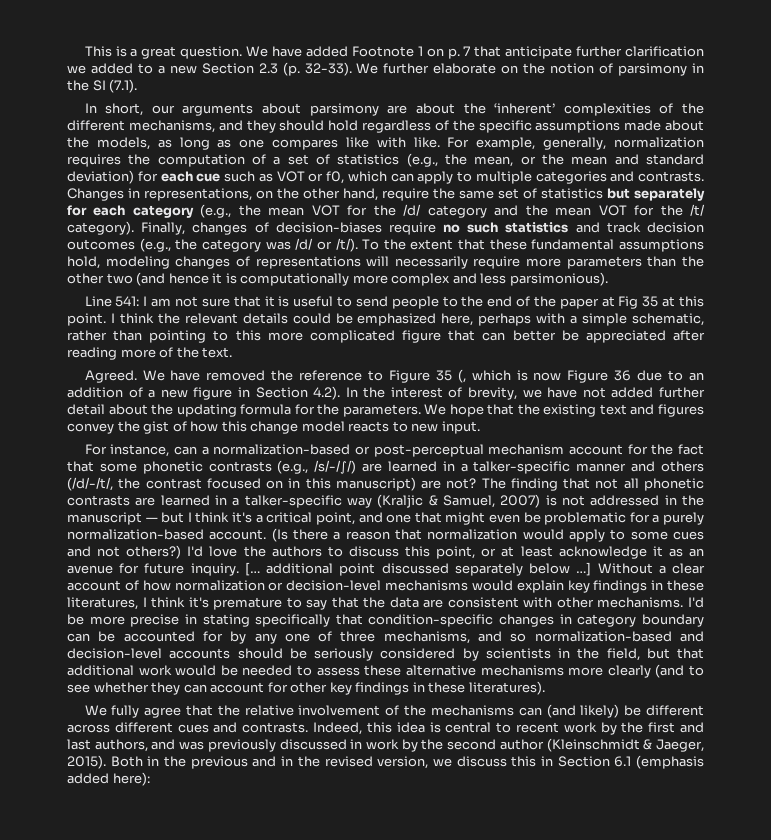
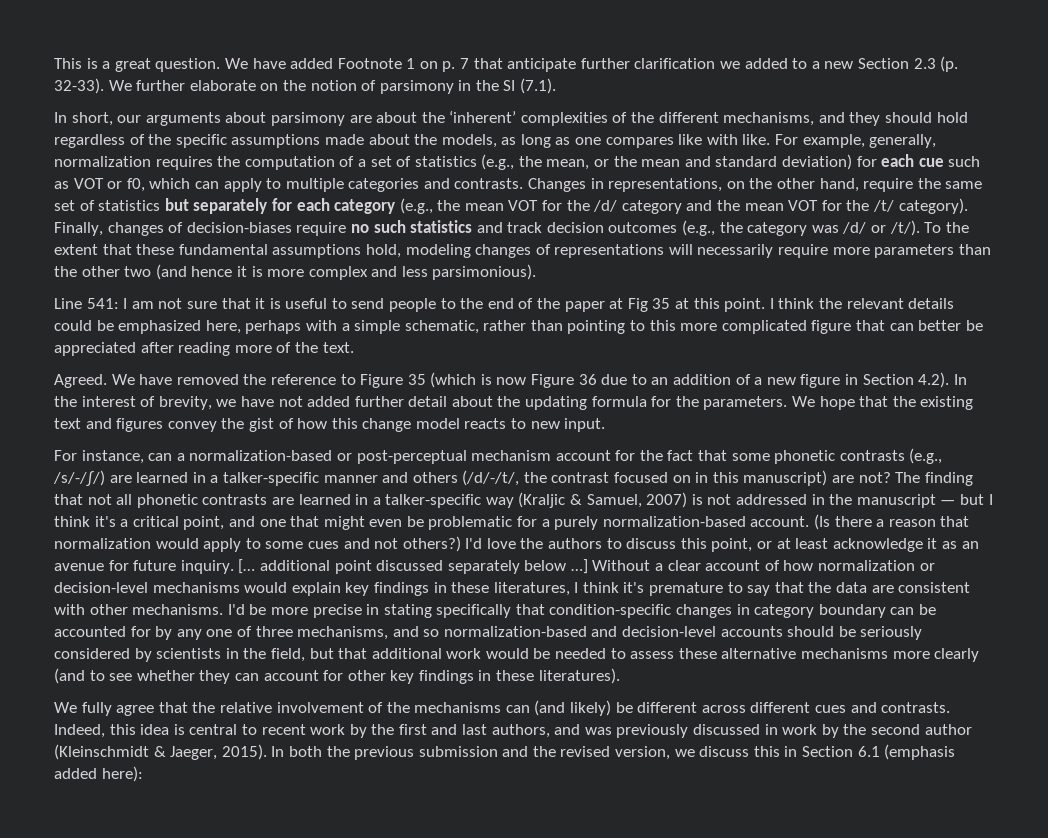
- To the extent that these fundamental assumptions hold, modeling changes of representations will necessarily require more parameters than the other two (and hence it is computationally more complex and less parsimonious).
+ To the extent that these fundamental assumptions hold, modeling changes of representations will necessarily require more parameters than the other two (and hence it is more complex and less parsimonious).
- We have removed the reference to Figure 35 (, which is now Figure 36 due to an addition of a new figure in Section 4.2). In the interest of brevity, we have not added further detail about the updating formula for the parameters.
+ We have removed the reference to Figure 35 (which is now Figure 36 due to an addition of a new figure in Section 4.2). In the interest of brevity, we have not added further detail about the updating formula for the parameters.
- Both in the previous and in the revised version, we discuss this in Section 6.1 (emphasis added here):
+ In both the previous submission and the revised version, we discuss this in Section 6.1 (emphasis added here):

